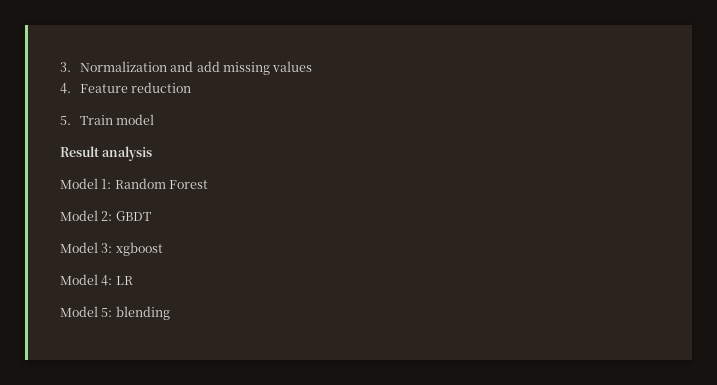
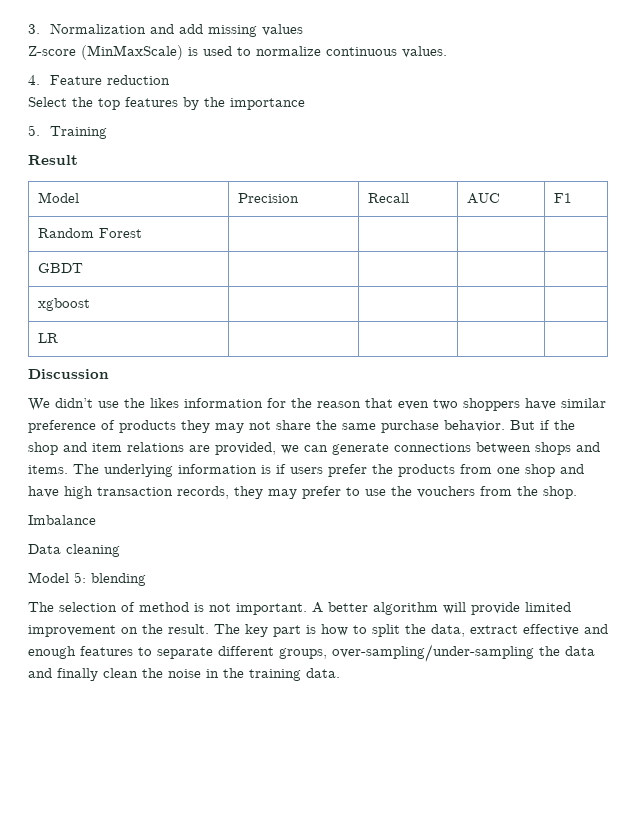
+ Z-score (MinMaxScale) is used to normalize continuous values.
  4. Feature reduction
+ Select the top features by the importance
- 5. Train model
+ 5. Training
- Result analysis
- Model 1: Random Forest
- Model 2: GBDT
- Model 3: xgboost
- Model 4: LR
+ Result
+ Model | Precision | Recall | AUC | F1
+ Random Forest | | | |
+ GBDT | | | |
+ xgboost | | | |
+ LR | | | |
+ Discussion
+ We didn’t use the likes information for the reason that even two shoppers have similar preference of products they may not share the same purchase behavior. But if the shop and item relations are provided, we can generate connections between shops and items. The underlying information is if users prefer the products from one shop and have high transaction records, they may prefer to use the vouchers from the shop.
+ Imbalance
+ Data cleaning
  Model 5: blending
+ The selection of method is not important. A better algorithm will provide limited improvement on the result. The key part is how to split the data, extract effective and enough features to separate different groups, over-sampling/under-sampling the data and finally clean the noise in the training data.

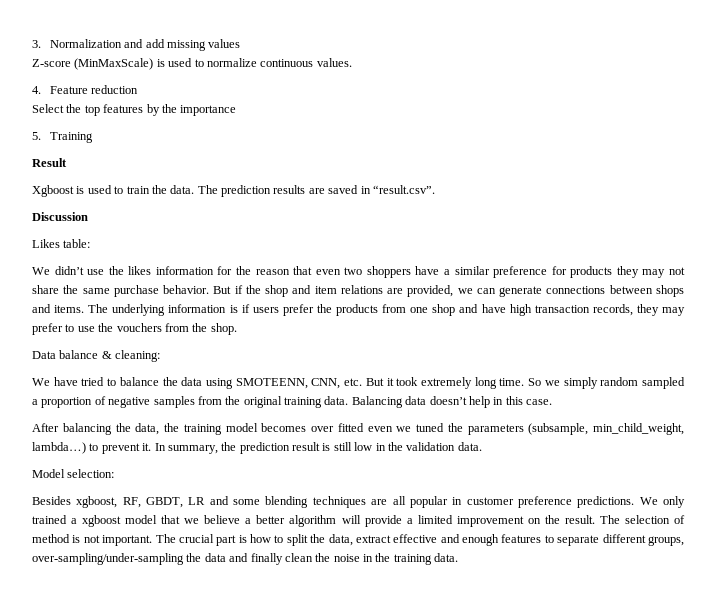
- Model | Precision | Recall | AUC | F1
- Random Forest | | | |
- GBDT | | | |
- xgboost | | | |
- LR | | | |
+ Xgboost is used to train the data. The prediction results are saved in “result.csv”.
+ Likes table:
- We didn’t use the likes information for the reason that even two shoppers have similar preference of products they may not share the same purchase behavior.
+ We didn’t use the likes information for the reason that even two shoppers have a similar preference for products they may not share the same purchase behavior.
- Imbalance
- Data cleaning
- Model 5: blending
- The selection of method is not important.
+ Data balance & cleaning:
+ We have tried to balance the data using SMOTEENN, CNN, etc. But it took extremely long time. So we simply random sampled a proportion of negative samples from the original training data. Balancing data doesn’t help in this case.
+ After balancing the data, the training model becomes over fitted even we tuned the parameters (subsample, min_child_weight, lambda…) to prevent it. In summary, the prediction result is still low in the validation data.
+ Model selection:
+ Besides xgboost, RF, GBDT, LR and some blending techniques are all popular in customer preference predictions. We only trained a xgboost model that we believe a better algorithm will provide a limited improvement on the result. The selection of method is not important.
- A better algorithm will provide limited improvement on the result. The key part is how to split the data, extract effective and enough features to separate different groups, over-sampling/under-sampling the data and finally clean the noise in the training data.
+ The crucial part is how to split the data, extract effective and enough features to separate different groups, over-sampling/under-sampling the data and finally clean the noise in the training data.

